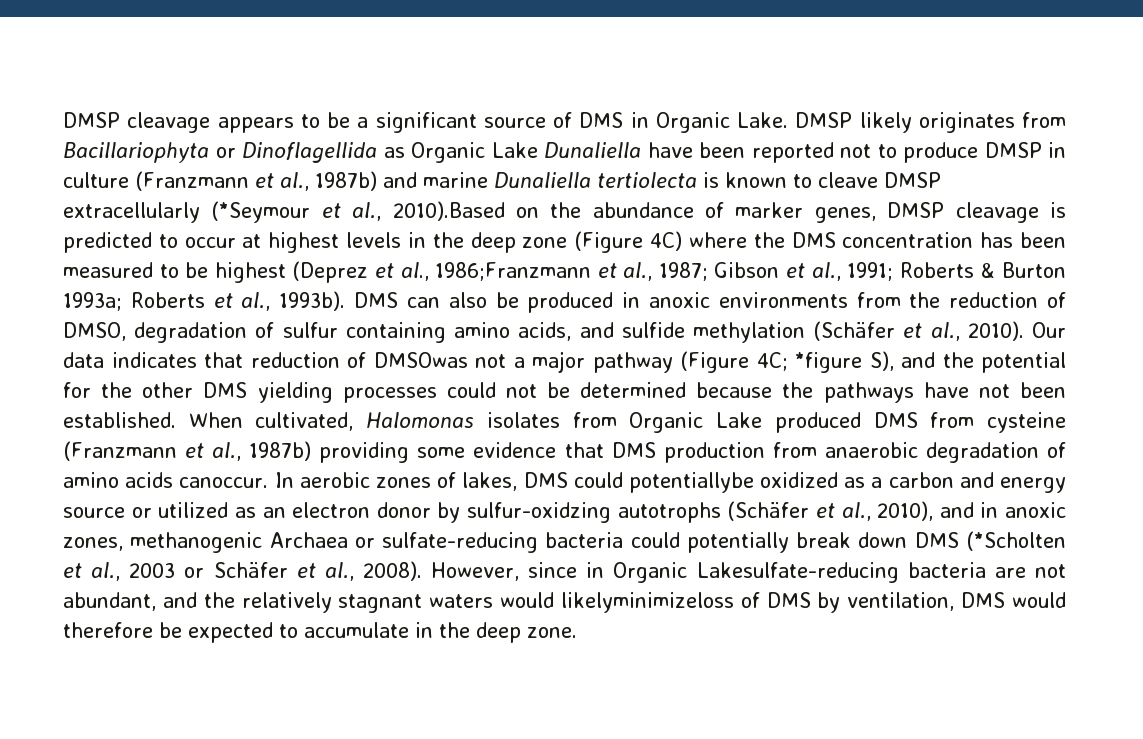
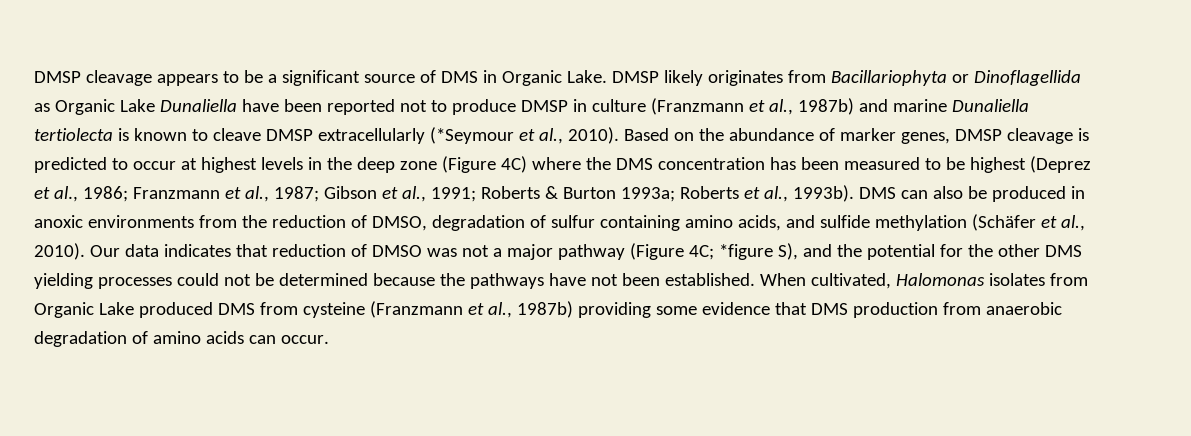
- DMSP likely originates from Bacillariophyta or Dinoflagellida as Organic Lake Dunaliella have been reported not to produce DMSP in culture (Franzmann et al., 1987b) and marine Dunaliella tertiolecta is known to cleave DMSP extracellularly (*Seymour et al., 2010).Based on the abundance of marker genes, DMSP cleavage is predicted to occur at highest levels in the deep zone (Figure 4C) where the DMS concentration has been measured to be highest (Deprez et al., 1986;Franzmann et al., 1987;
+ DMSP likely originates from Bacillariophyta or Dinoflagellida as Organic Lake Dunaliella have been reported not to produce DMSP in culture (Franzmann et al., 1987b) and marine Dunaliella tertiolecta is known to cleave DMSP extracellularly (*Seymour et al., 2010). Based on the abundance of marker genes, DMSP cleavage is predicted to occur at highest levels in the deep zone (Figure 4C) where the DMS concentration has been measured to be highest (Deprez et al., 1986; Franzmann et al., 1987;
- Our data indicates that reduction of DMSOwas not a major pathway (Figure 4C; *figure S), and the potential for the other DMS yielding processes could not be determined because the pathways have not been established.
+ Our data indicates that reduction of DMSO was not a major pathway (Figure 4C; *figure S), and the potential for the other DMS yielding processes could not be determined because the pathways have not been established.
- When cultivated, Halomonas isolates from Organic Lake produced DMS from cysteine (Franzmann et al., 1987b) providing some evidence that DMS production from anaerobic degradation of amino acids canoccur. In aerobic zones of lakes, DMS could potentiallybe oxidized as a carbon and energy source or utilized as an electron donor by sulfur-oxidzing autotrophs (Schäfer et al., 2010), and in anoxic zones, methanogenic Archaea or sulfate-reducing bacteria could potentially break down DMS (*Scholten et al., 2003 or Schäfer et al., 2008). However, since in Organic Lakesulfate-reducing bacteria are not abundant, and the relatively stagnant waters would likelyminimizeloss of DMS by ventilation, DMS would therefore be expected to accumulate in the deep zone.
+ When cultivated, Halomonas isolates from Organic Lake produced DMS from cysteine (Franzmann et al., 1987b) providing some evidence that DMS production from anaerobic degradation of amino acids can occur.

